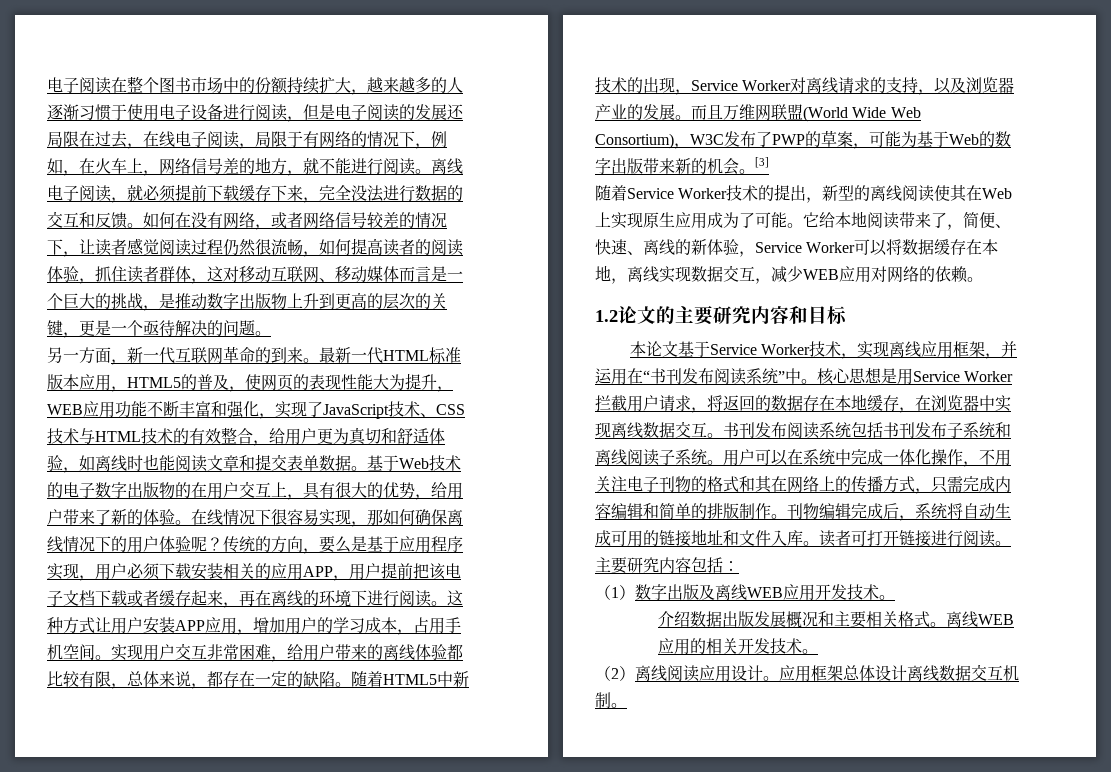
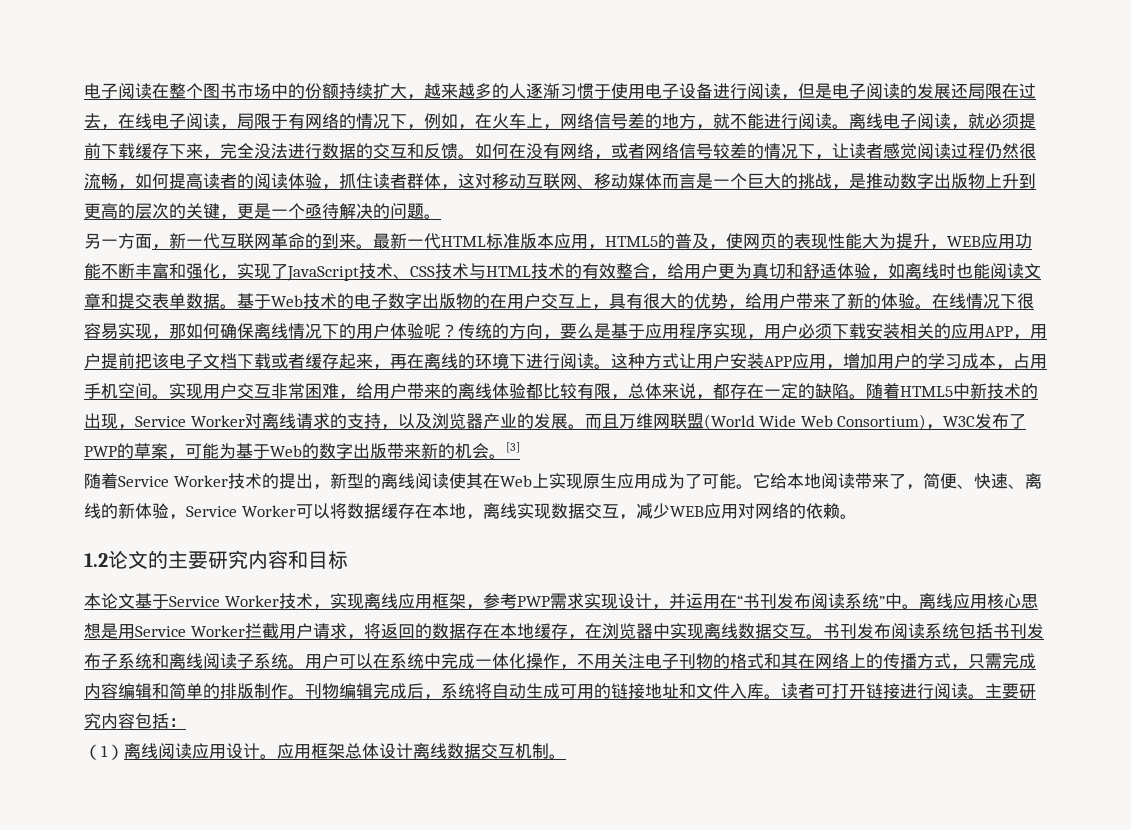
- 本论文基于Service Worker技术，实现离线应用框架，并运用在“书刊发布阅读系统”中。
+ 本论文基于Service Worker技术，实现离线应用框架，参考PWP需求实现设计，并运用在“书刊发布阅读系统”中。
- 核心思想是用Service Worker拦截用户请求，将返回的数据存在本地缓存，在浏览器中实现离线数据交互。
+ 离线应用核心思想是用Service Worker拦截用户请求，将返回的数据存在本地缓存，在浏览器中实现离线数据交互。
- （1）数字出版及离线WEB应用开发技术。
- 介绍数据出版发展概况和主要相关格式。离线WEB应用的相关开发技术。
- （2）离线阅读应用设计。
+ （1）离线阅读应用设计。

